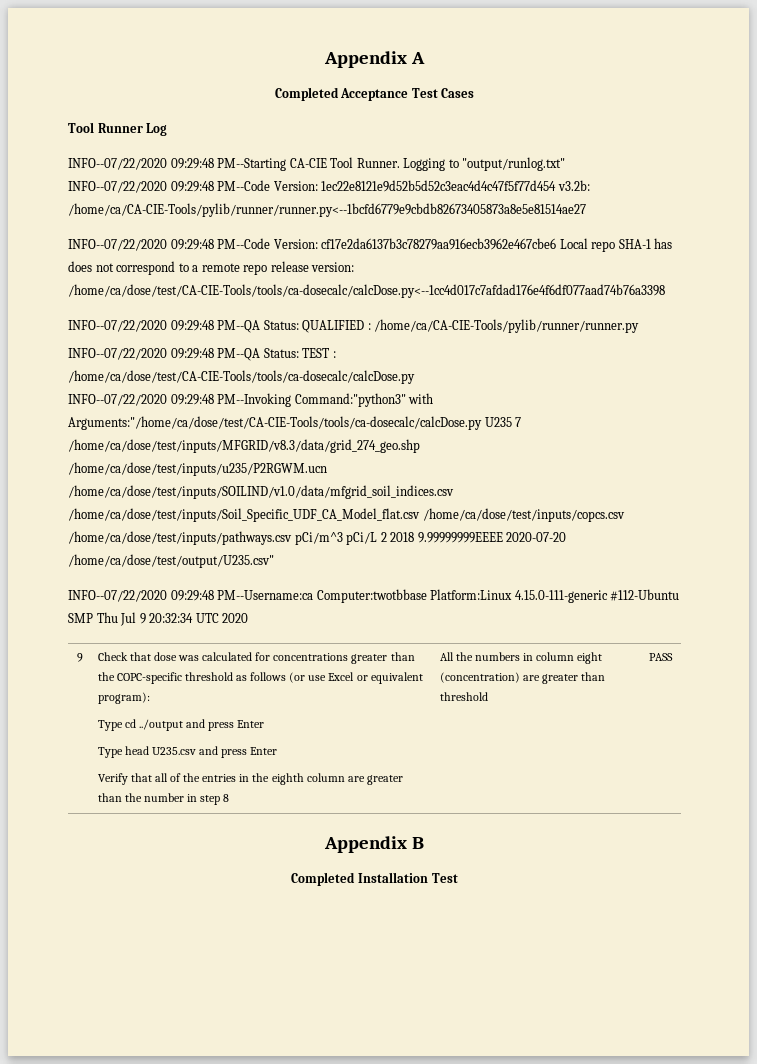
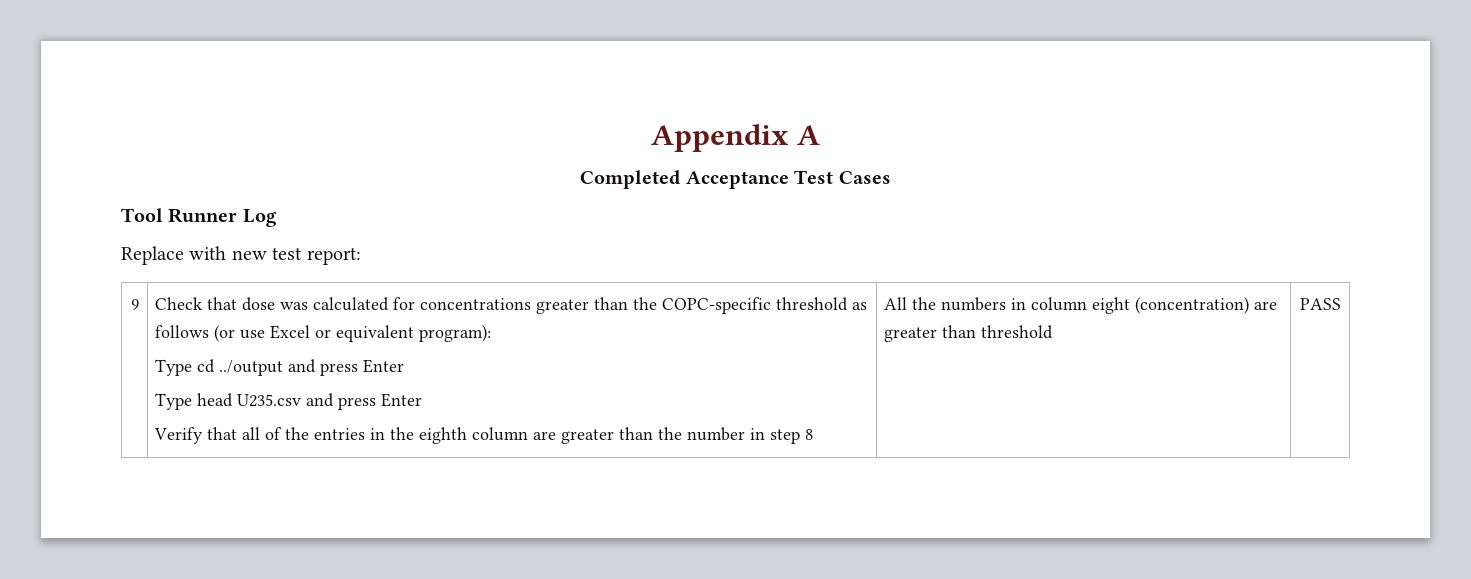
- INFO--07/22/2020 09:29:48 PM--Starting CA-CIE Tool Runner. Logging to "output/runlog.txt"
- INFO--07/22/2020 09:29:48 PM--Code Version: 1ec22e8121e9d52b5d52c3eac4d4c47f5f77d454 v3.2b: /home/ca/CA-CIE-Tools/pylib/runner/runner.py<--1bcfd6779e9cbdb82673405873a8e5e81514ae27
- INFO--07/22/2020 09:29:48 PM--Code Version: cf17e2da6137b3c78279aa916ecb3962e467cbe6 Local repo SHA-1 has does not correspond to a remote repo release version: /home/ca/dose/test/CA-CIE-Tools/tools/ca-dosecalc/calcDose.py<--1cc4d017c7afdad176e4f6df077aad74b76a3398
- INFO--07/22/2020 09:29:48 PM--QA Status: QUALIFIED : /home/ca/CA-CIE-Tools/pylib/runner/runner.py
- INFO--07/22/2020 09:29:48 PM--QA Status: TEST : /home/ca/dose/test/CA-CIE-Tools/tools/ca-dosecalc/calcDose.py
- INFO--07/22/2020 09:29:48 PM--Invoking Command:"python3" with Arguments:"/home/ca/dose/test/CA-CIE-Tools/tools/ca-dosecalc/calcDose.py U235 7 /home/ca/dose/test/inputs/MFGRID/v8.3/data/grid_274_geo.shp /home/ca/dose/test/inputs/u235/P2RGWM.ucn /home/ca/dose/test/inputs/SOILIND/v1.0/data/mfgrid_soil_indices.csv /home/ca/dose/test/inputs/Soil_Specific_UDF_CA_Model_flat.csv /home/ca/dose/test/inputs/copcs.csv /home/ca/dose/test/inputs/pathways.csv pCi/m^3 pCi/L 2 2018 9.99999999EEEE 2020-07-20 /home/ca/dose/test/output/U235.csv"
- INFO--07/22/2020 09:29:48 PM--Username:ca Computer:twotbbase Platform:Linux 4.15.0-111-generic #112-Ubuntu SMP Thu Jul 9 20:32:34 UTC 2020
+ Replace with new test report:
- Appendix B
- Completed Installation Test

